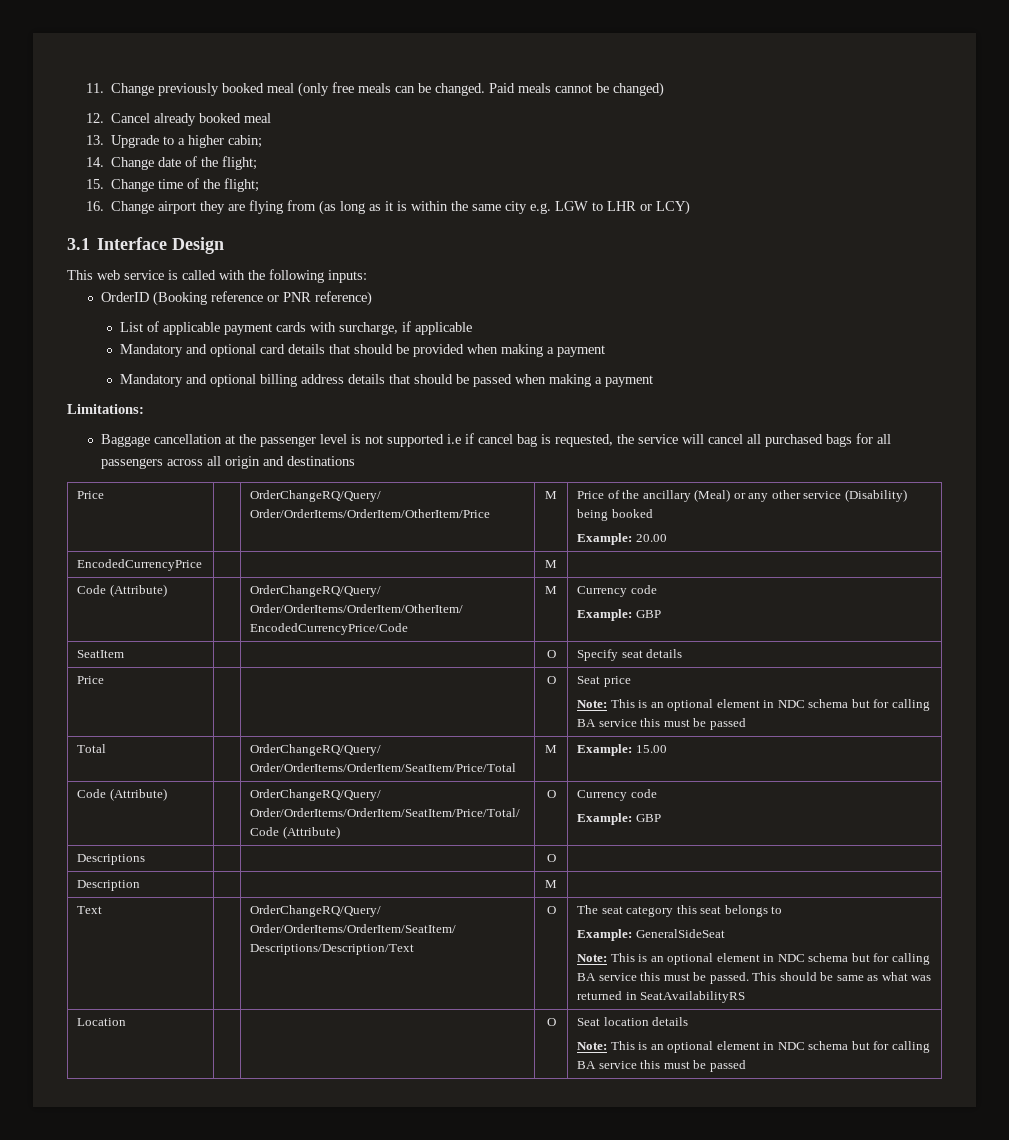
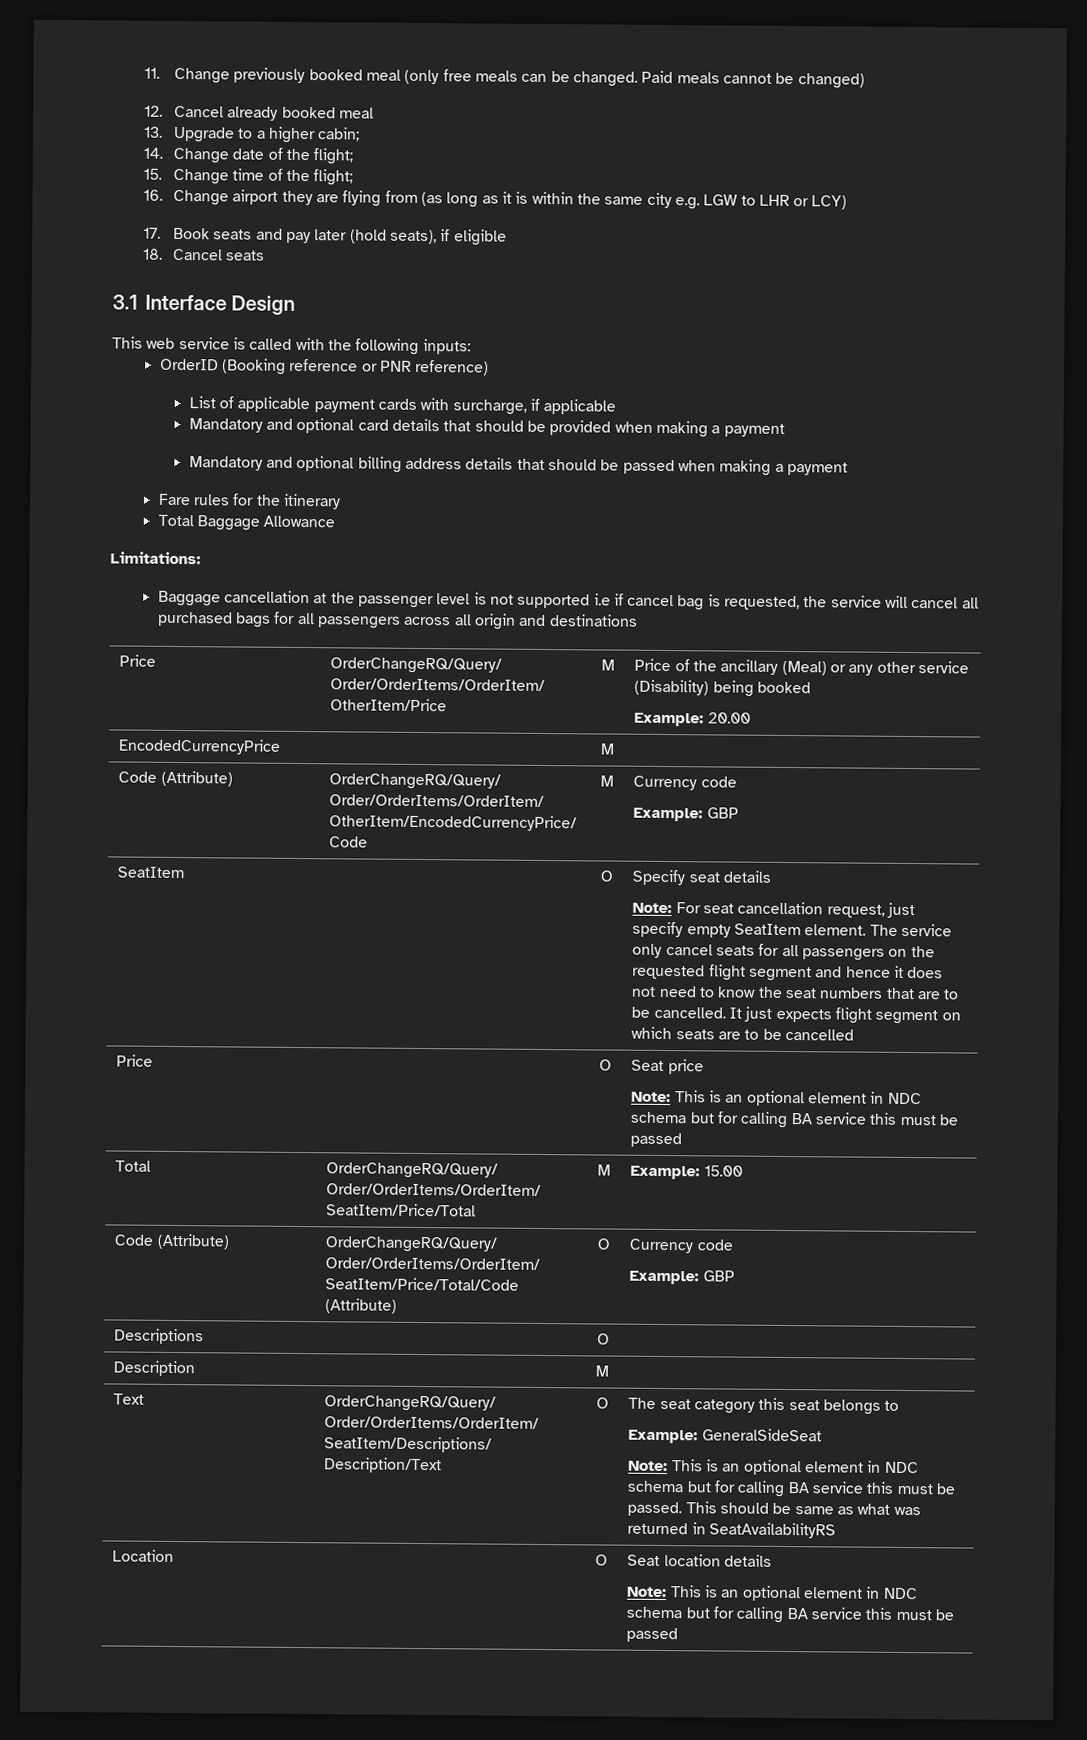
+ 17. Book seats and pay later (hold seats), if eligible
+ 18. Cancel seats
+ Fare rules for the itinerary
+ Total Baggage Allowance
+ Note: For seat cancellation request, just specify empty SeatItem element. The service only cancel seats for all passengers on the requested flight segment and hence it does not need to know the seat numbers that are to be cancelled. It just expects flight segment on which seats are to be cancelled

